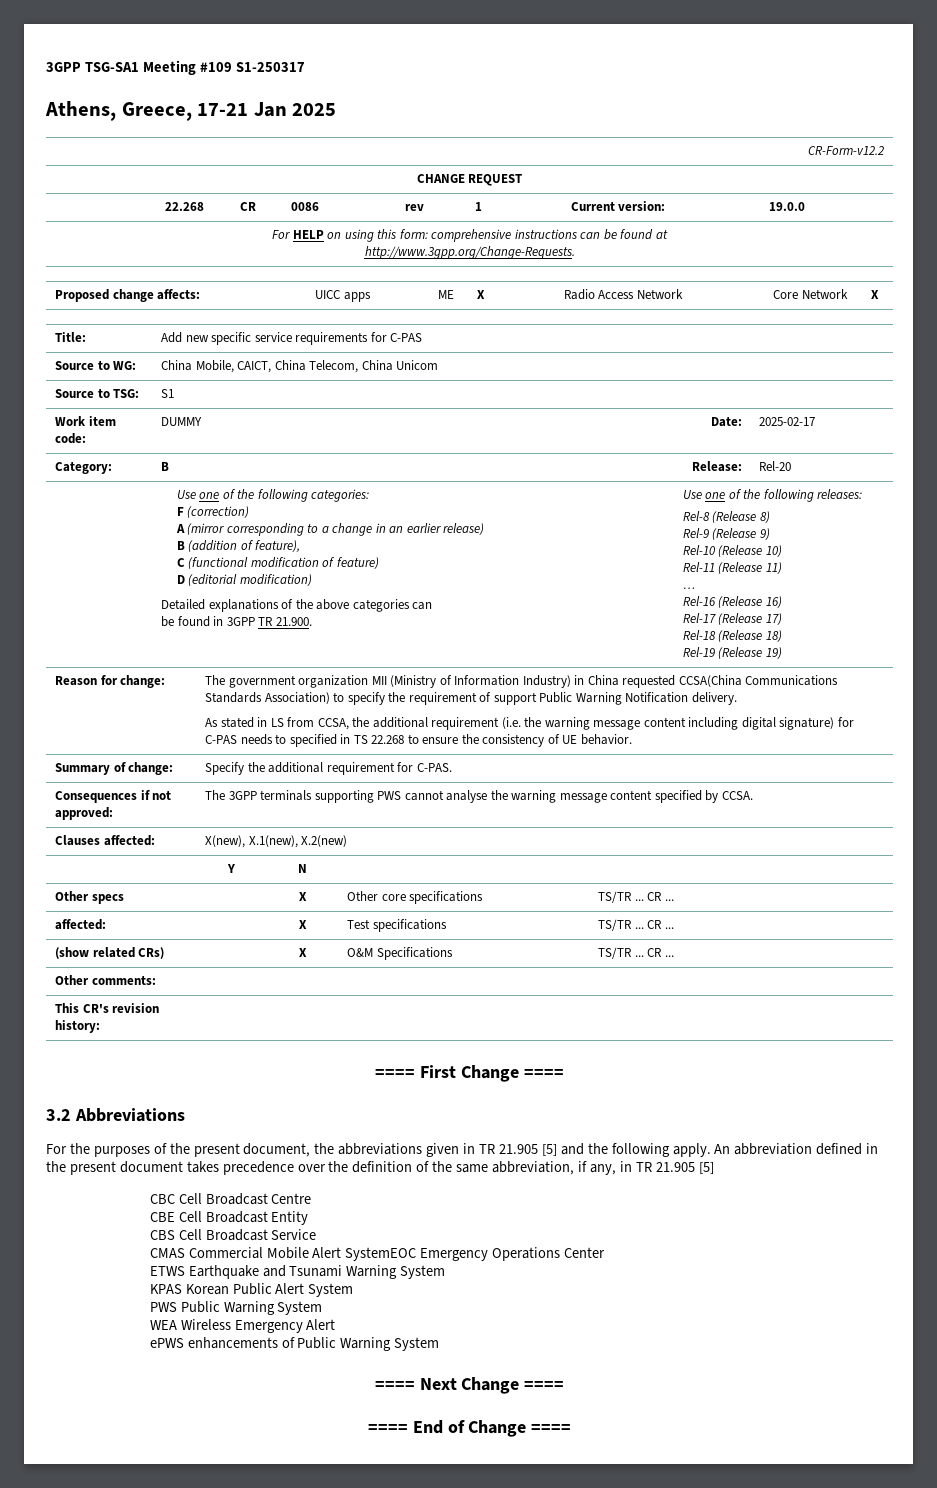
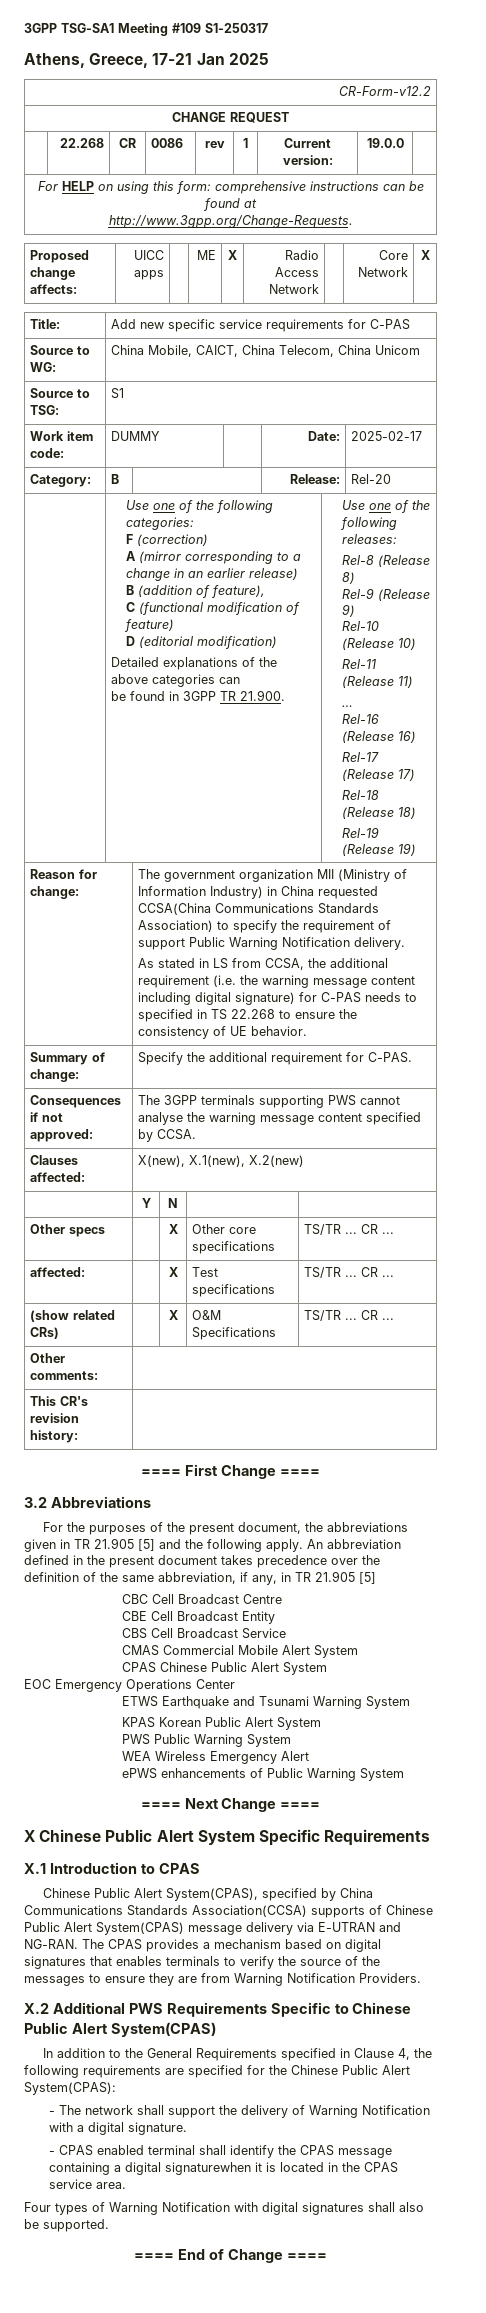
- CMAS Commercial Mobile Alert SystemEOC Emergency Operations Center
+ CMAS Commercial Mobile Alert System
+ CPAS Chinese Public Alert System
+ EOC Emergency Operations Center
+ X Chinese Public Alert System Specific Requirements
+ X.1 Introduction to CPAS
+ Chinese Public Alert System(CPAS), specified by China Communications Standards Association(CCSA) supports of Chinese Public Alert System(CPAS) message delivery via E-UTRAN and NG-RAN. The CPAS provides a mechanism based on digital signatures that enables terminals to verify the source of the messages to ensure they are from Warning Notification Providers.
+ X.2 Additional PWS Requirements Specific to Chinese Public Alert System(CPAS)
+ In addition to the General Requirements specified in Clause 4, the following requirements are specified for the Chinese Public Alert System(CPAS):
+ - The network shall support the delivery of Warning Notification with a digital signature.
+ - CPAS enabled terminal shall identify the CPAS message containing a digital signaturewhen it is located in the CPAS service area.
+ Four types of Warning Notification with digital signatures shall also be supported.

